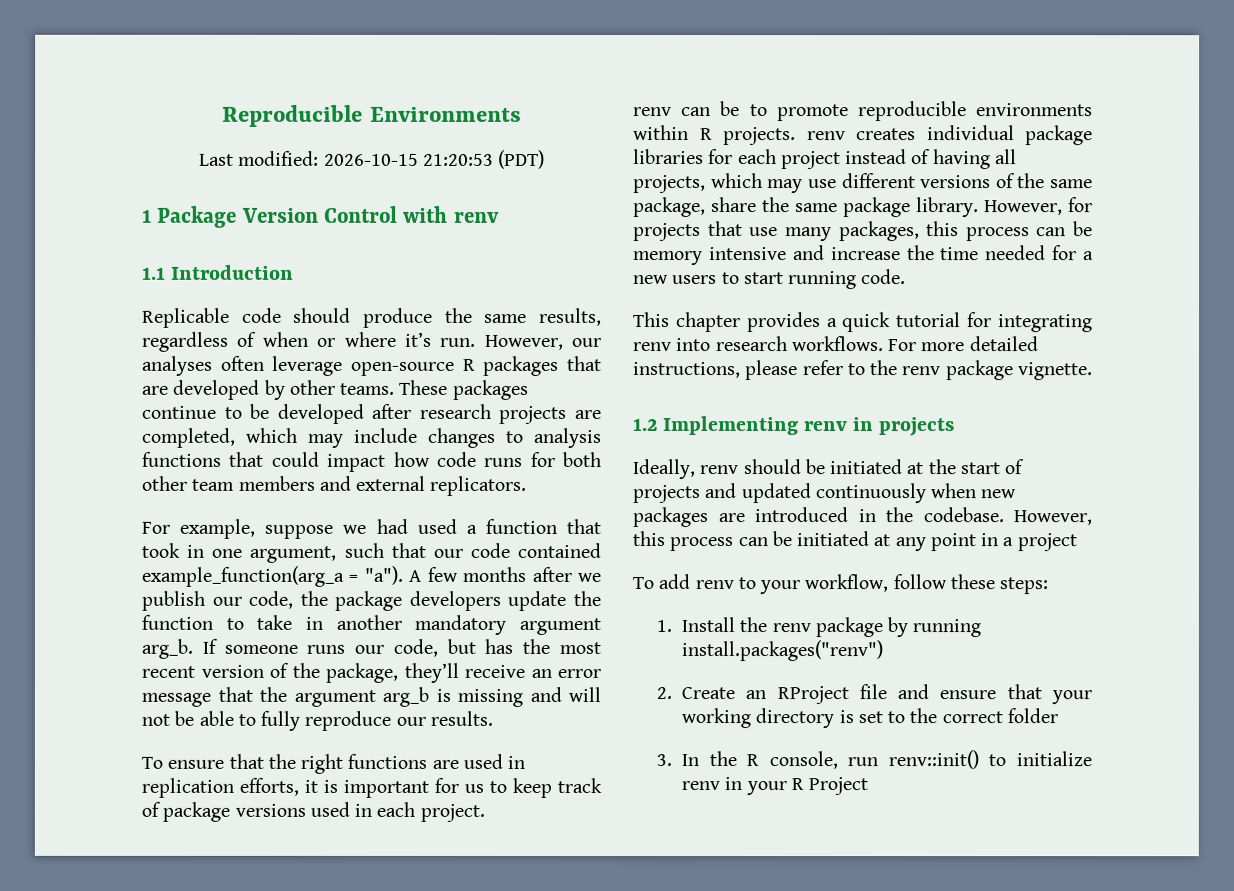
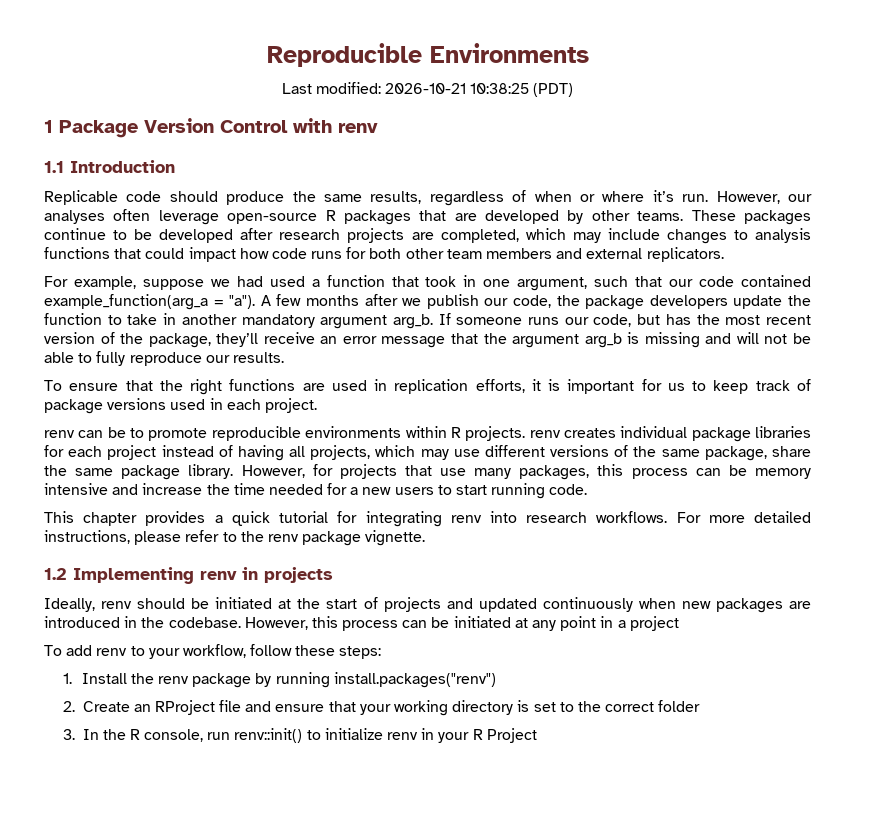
- Last modified: 2026-10-15 21:20:53 (PDT)
+ Last modified: 2026-10-21 10:38:25 (PDT)

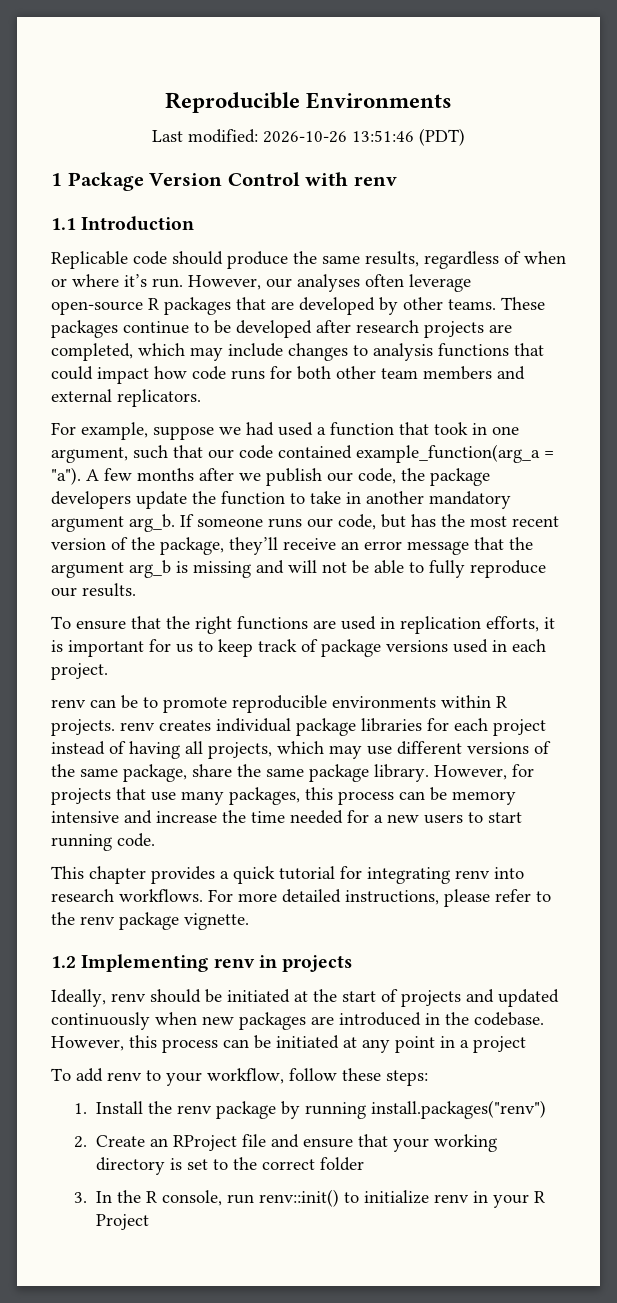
- Last modified: 2026-10-21 10:38:25 (PDT)
+ Last modified: 2026-10-26 13:51:46 (PDT)

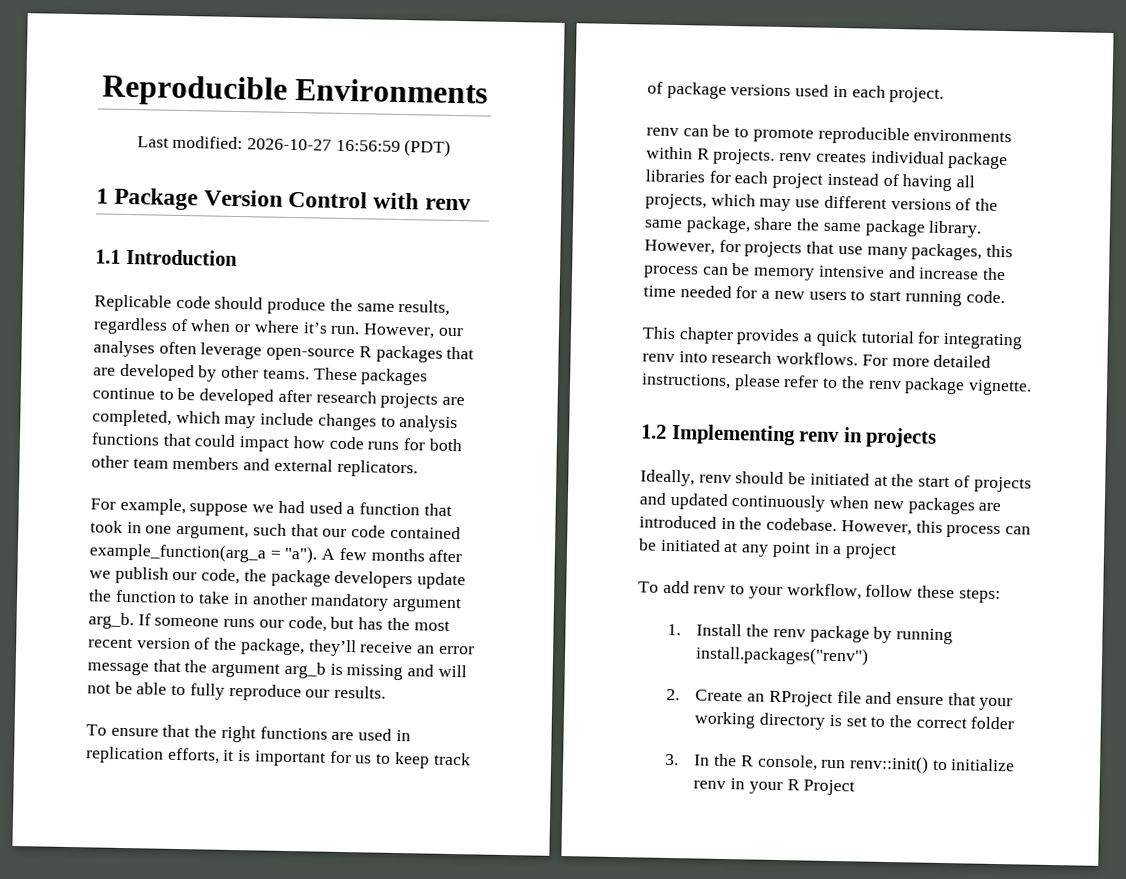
- Last modified: 2026-10-26 13:51:46 (PDT)
+ Last modified: 2026-10-27 16:56:59 (PDT)

